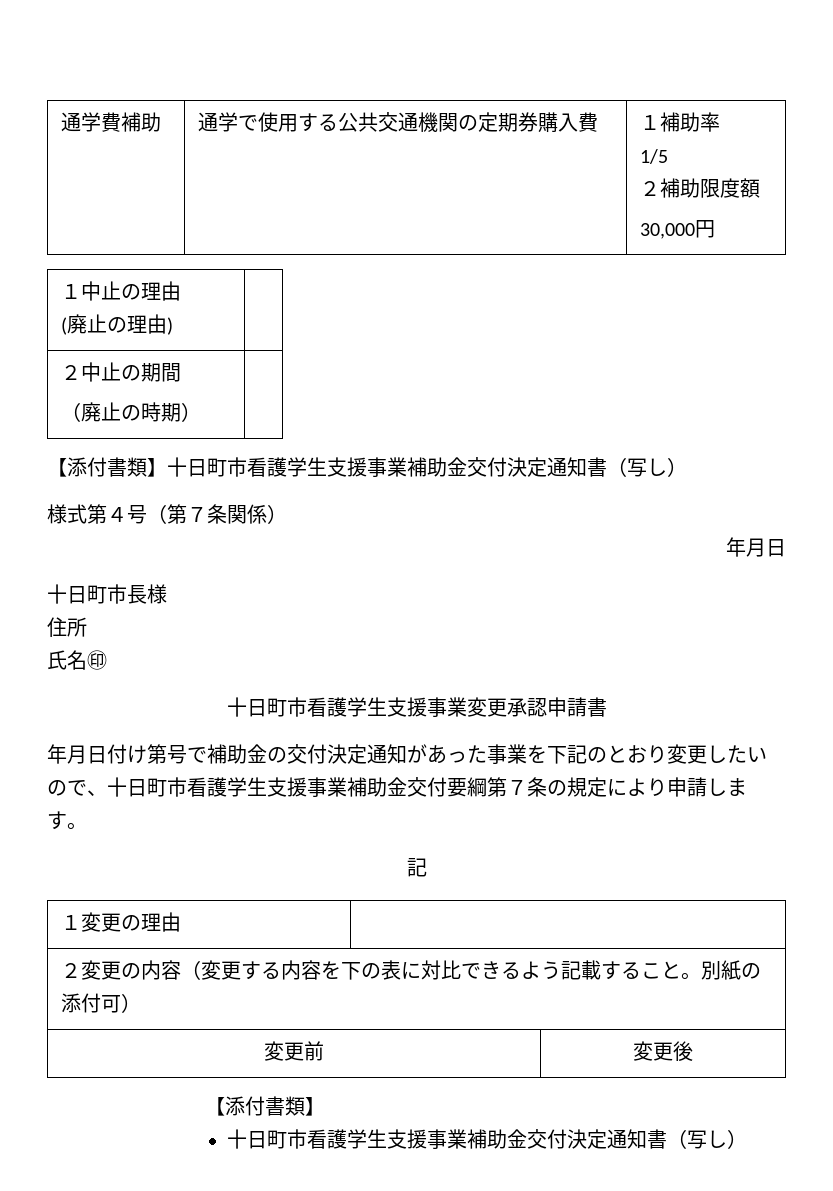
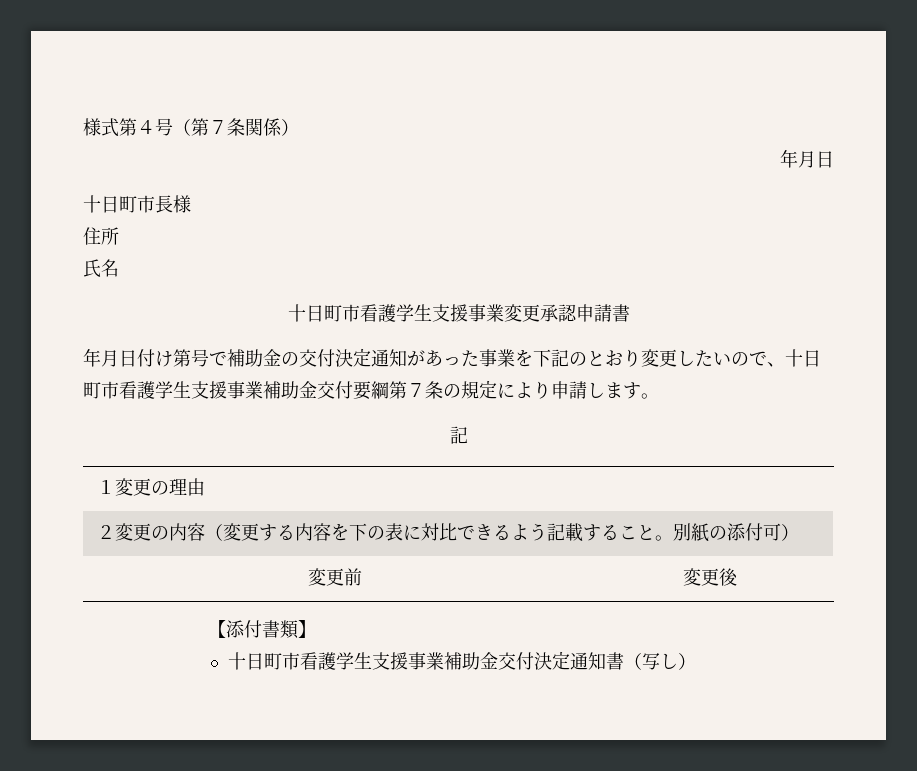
- 通学費補助 | 通学で使用する公共交通機関の定期券購入費 | １補助率
- 1/5
- ２補助限度額
- 30,000円
- １中止の理由
- (廃止の理由) |
- ２中止の期間
- （廃止の時期） |
- 【添付書類】十日町市看護学生支援事業補助金交付決定通知書（写し）
- 氏名㊞
+ 氏名

